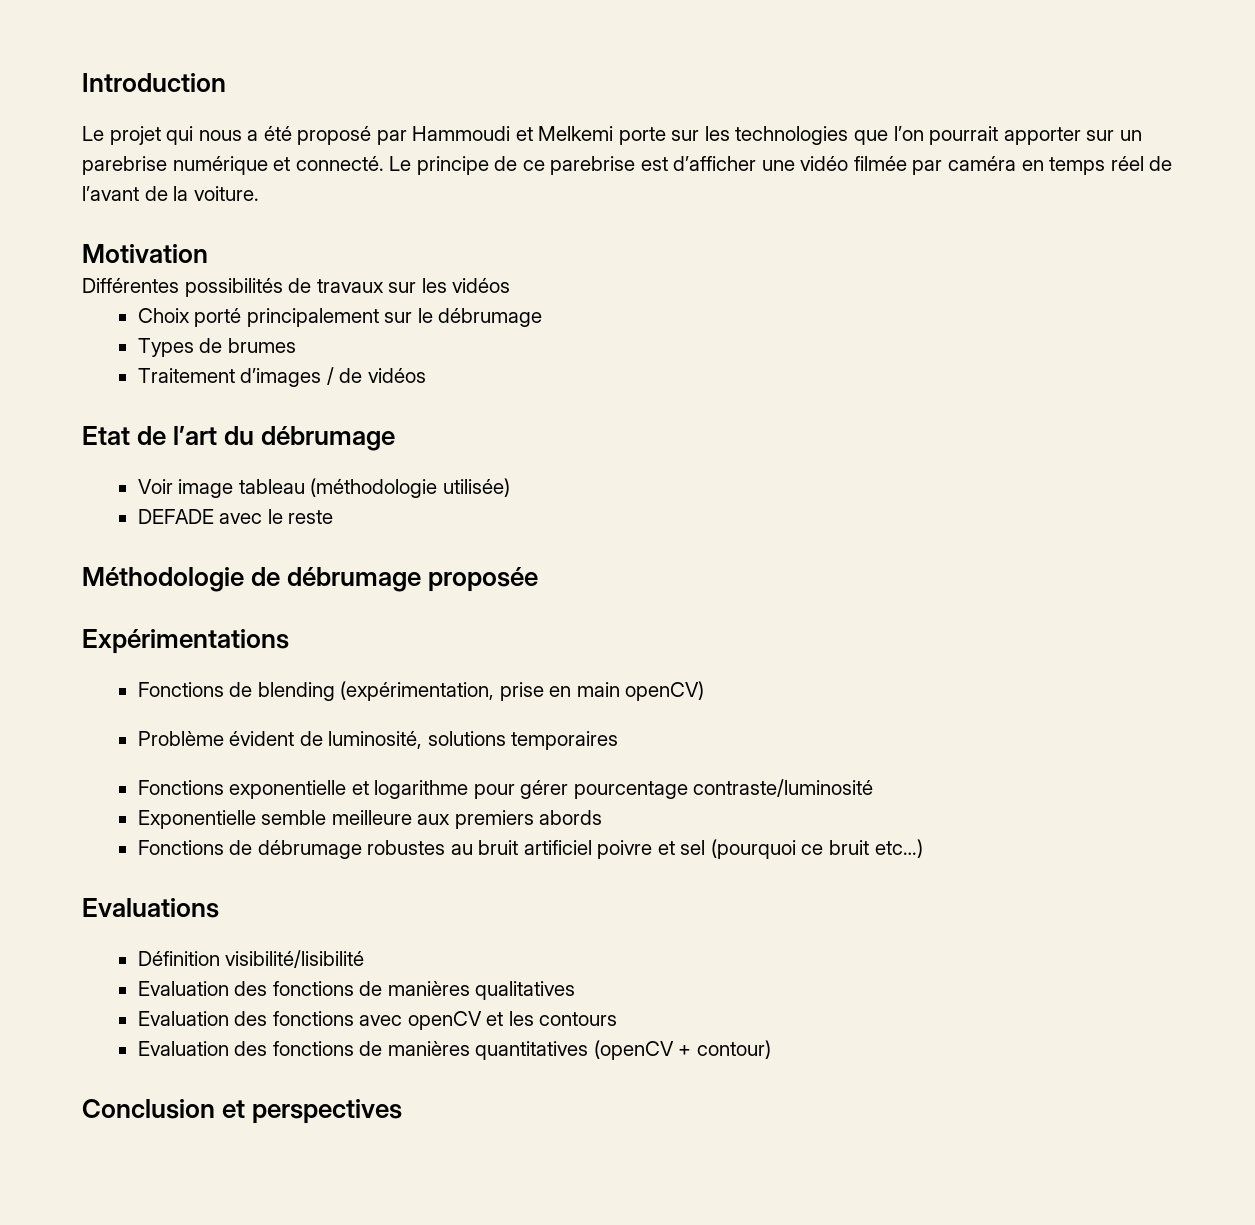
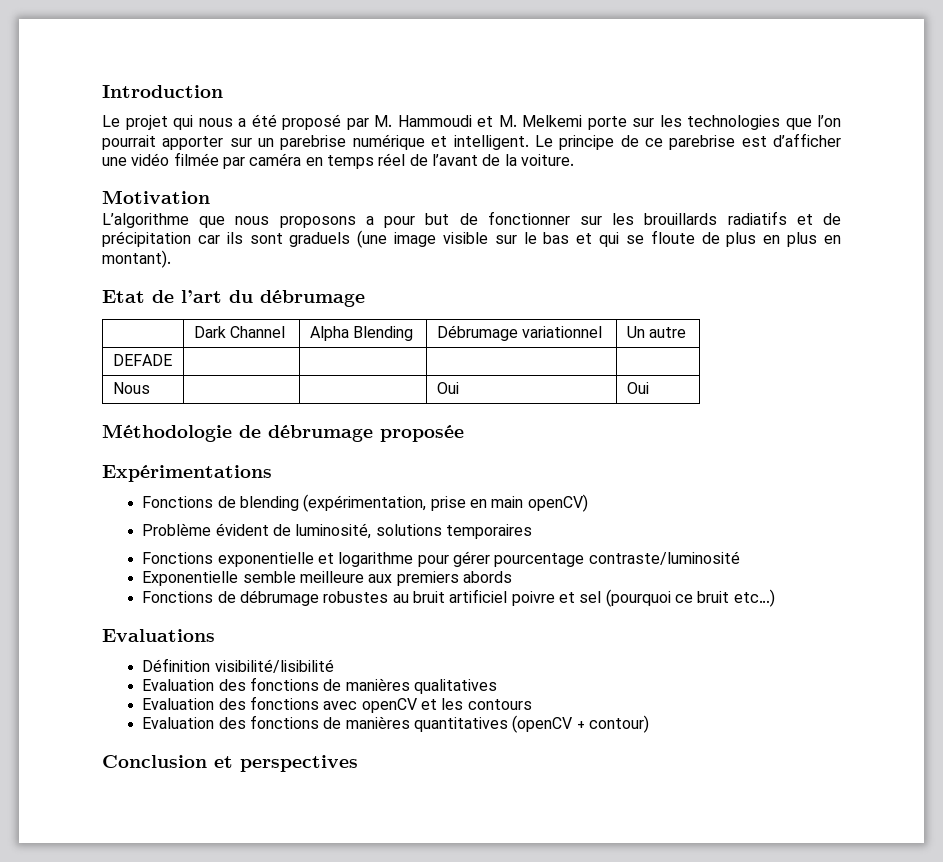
- Le projet qui nous a été proposé par Hammoudi et Melkemi porte sur les technologies que l’on pourrait apporter sur un parebrise numérique et connecté.
+ Le projet qui nous a été proposé par M. Hammoudi et M. Melkemi porte sur les technologies que l’on pourrait apporter sur un parebrise numérique et intelligent.
- Différentes possibilités de travaux sur les vidéos
- Choix porté principalement sur le débrumage
- Types de brumes
- Traitement d’images / de vidéos
+ L’algorithme que nous proposons a pour but de fonctionner sur les brouillards radiatifs et de précipitation car ils sont graduels (une image visible sur le bas et qui se floute de plus en plus en montant).
- Voir image tableau (méthodologie utilisée)
- DEFADE avec le reste
+ | Dark Channel | Alpha Blending | Débrumage variationnel | Un autre
+ DEFADE | | | |
+ Nous | | | Oui | Oui

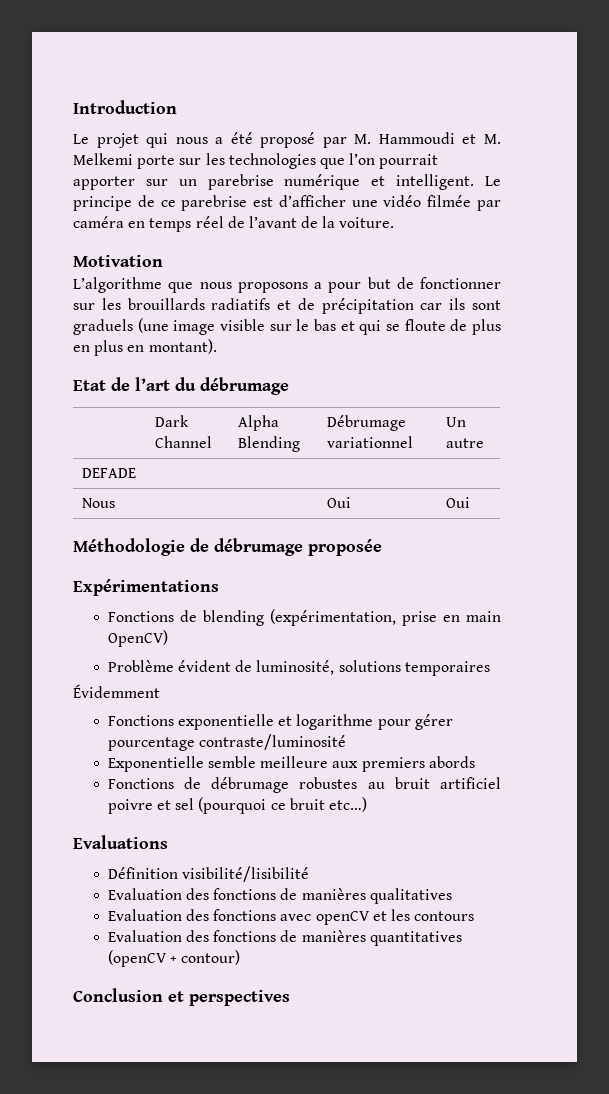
- Fonctions de blending (expérimentation, prise en main openCV)
+ Fonctions de blending (expérimentation, prise en main OpenCV)
+ Évidemment

